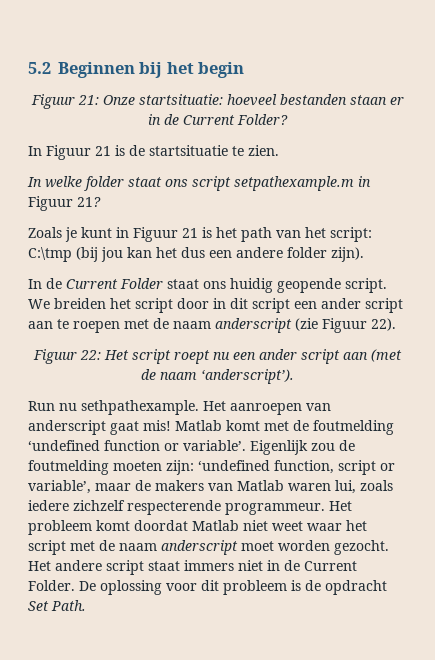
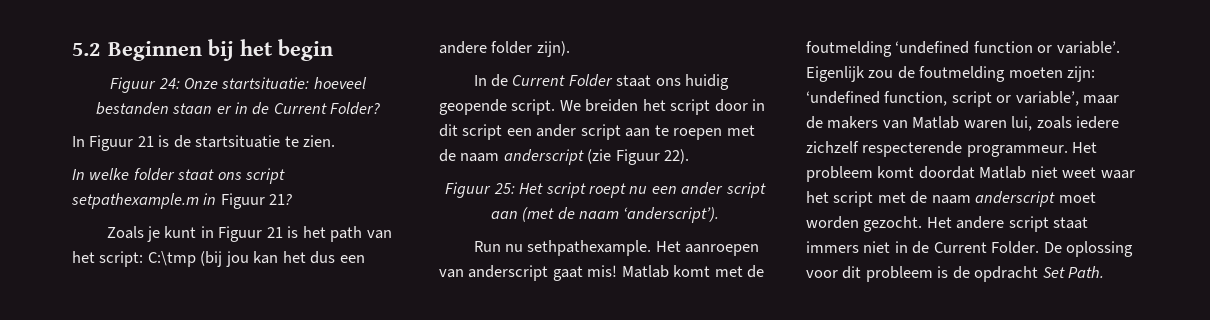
- Figuur 21: Onze startsituatie: hoeveel bestanden staan er in de Current Folder?
+ Figuur 24: Onze startsituatie: hoeveel bestanden staan er in de Current Folder?
- Figuur 22: Het script roept nu een ander script aan (met de naam ‘anderscript’).
+ Figuur 25: Het script roept nu een ander script aan (met de naam ‘anderscript’).

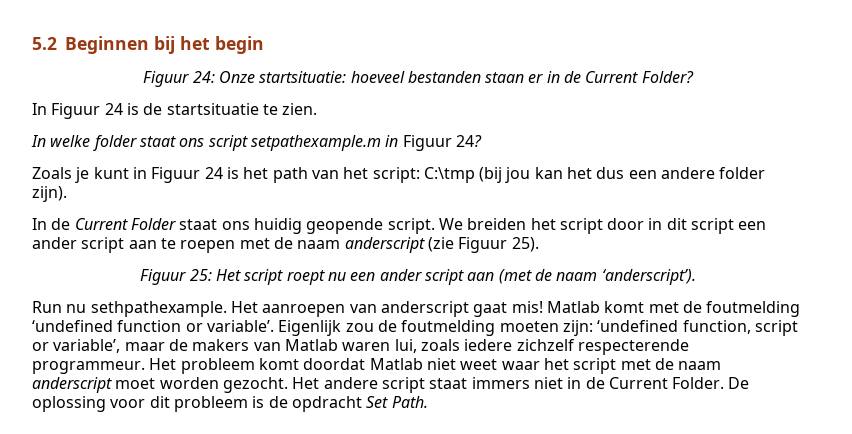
- In Figuur 21 is de startsituatie te zien.
+ In Figuur 24 is de startsituatie te zien.
- In welke folder staat ons script setpathexample.m in Figuur 21?
+ In welke folder staat ons script setpathexample.m in Figuur 24?
- Zoals je kunt in Figuur 21 is het path van het script: C:\tmp (bij jou kan het dus een andere folder zijn).
+ Zoals je kunt in Figuur 24 is het path van het script: C:\tmp (bij jou kan het dus een andere folder zijn).
- We breiden het script door in dit script een ander script aan te roepen met de naam anderscript (zie Figuur 22).
+ We breiden het script door in dit script een ander script aan te roepen met de naam anderscript (zie Figuur 25).

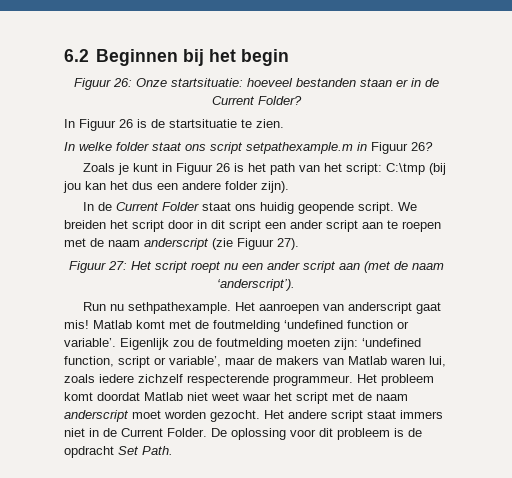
- 5.2 Beginnen bij het begin
+ 6.2 Beginnen bij het begin
- Figuur 24: Onze startsituatie: hoeveel bestanden staan er in de Current Folder?
+ Figuur 26: Onze startsituatie: hoeveel bestanden staan er in de Current Folder?
- In Figuur 24 is de startsituatie te zien.
+ In Figuur 26 is de startsituatie te zien.
- In welke folder staat ons script setpathexample.m in Figuur 24?
+ In welke folder staat ons script setpathexample.m in Figuur 26?
- Zoals je kunt in Figuur 24 is het path van het script: C:\tmp (bij jou kan het dus een andere folder zijn).
+ Zoals je kunt in Figuur 26 is het path van het script: C:\tmp (bij jou kan het dus een andere folder zijn).
- We breiden het script door in dit script een ander script aan te roepen met de naam anderscript (zie Figuur 25).
- Figuur 25: Het script roept nu een ander script aan (met de naam ‘anderscript’).
+ We breiden het script door in dit script een ander script aan te roepen met de naam anderscript (zie Figuur 27).
+ Figuur 27: Het script roept nu een ander script aan (met de naam ‘anderscript’).

